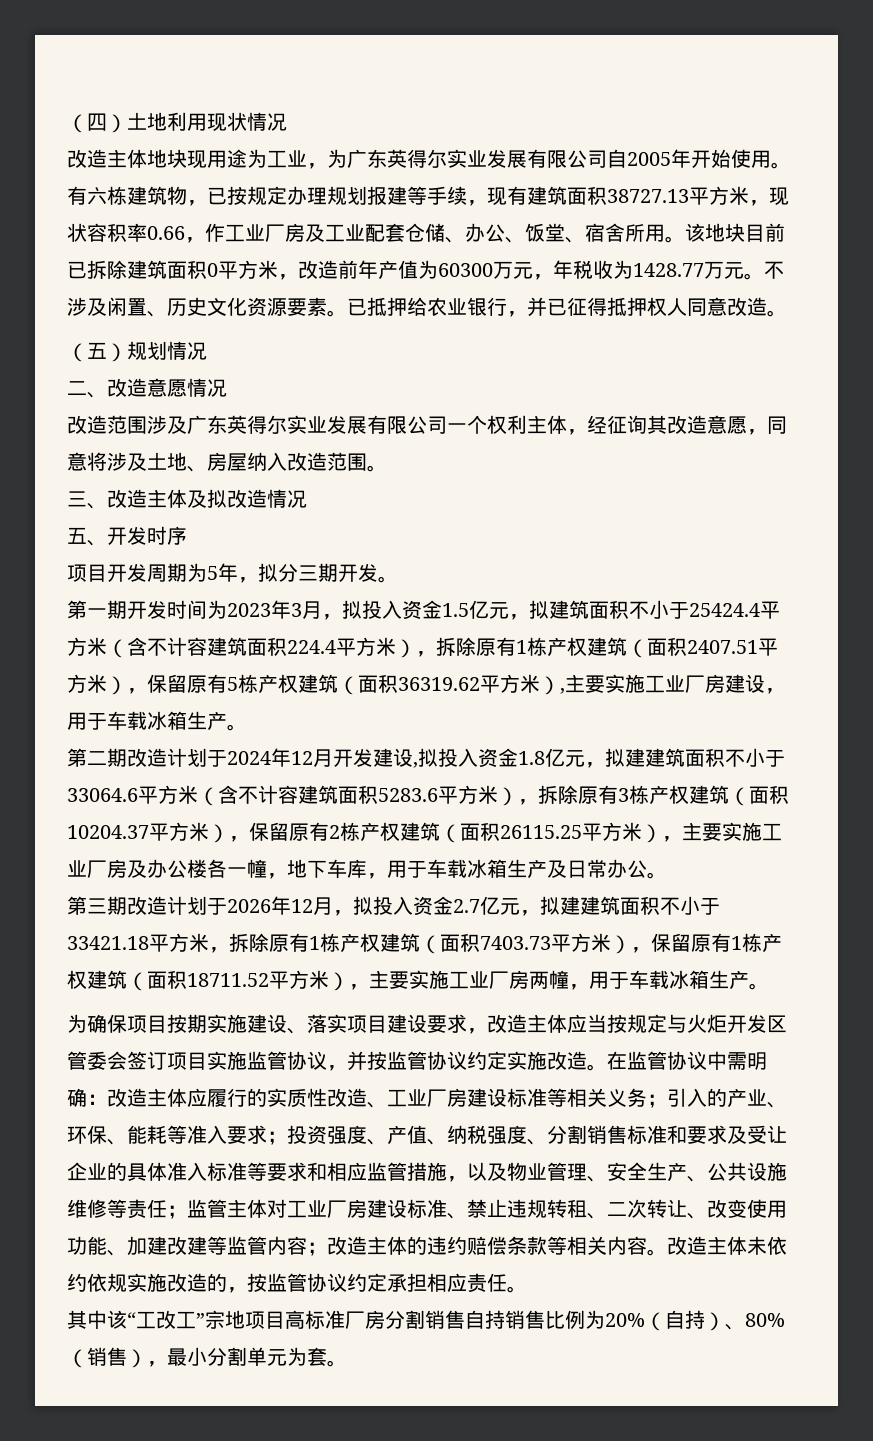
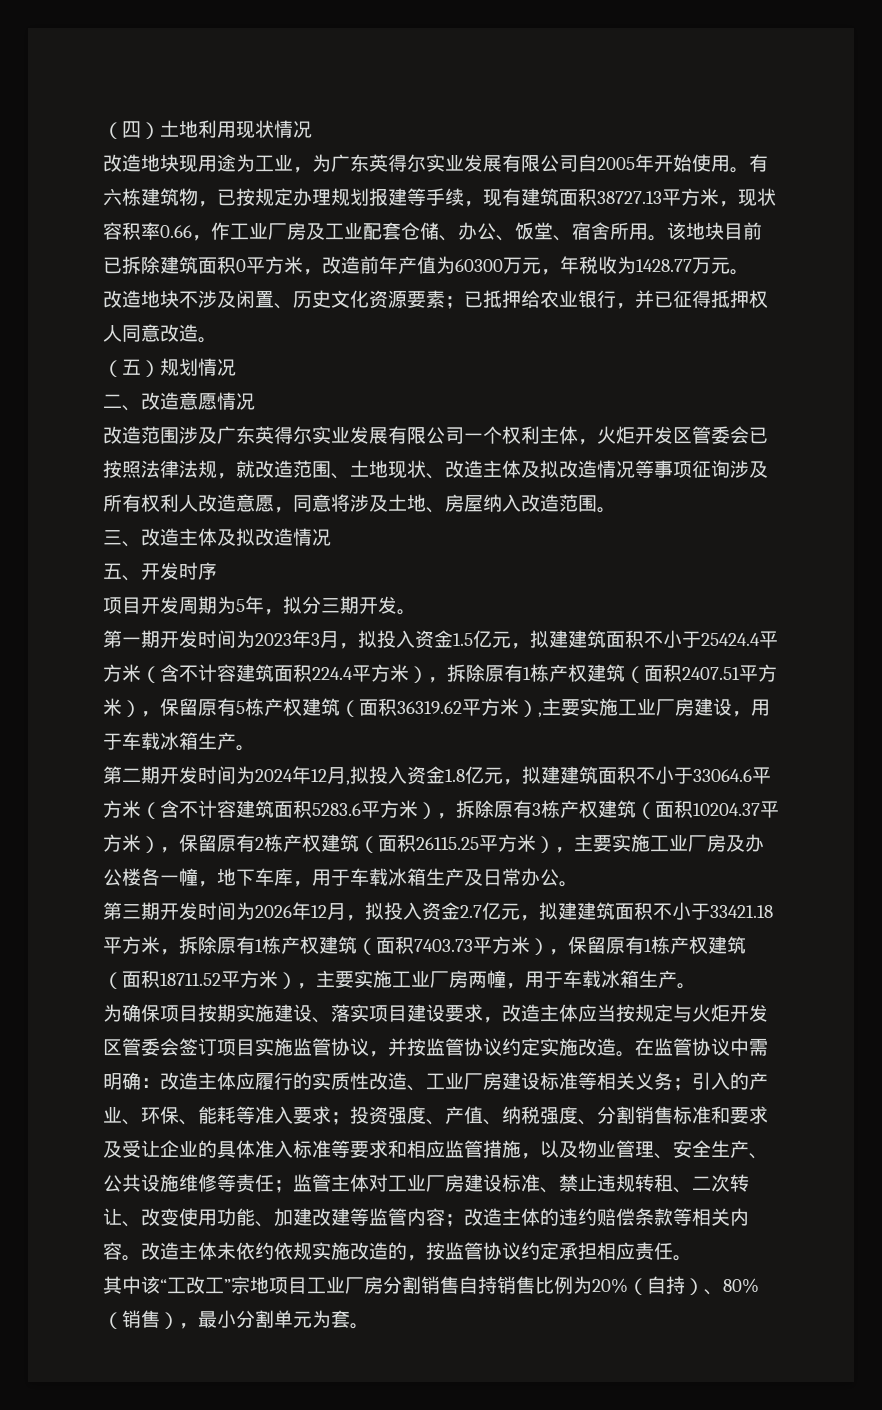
- 改造主体地块现用途为工业，为广东英得尔实业发展有限公司自2005年开始使用。
+ 改造地块现用途为工业，为广东英得尔实业发展有限公司自2005年开始使用。
- 该地块目前已拆除建筑面积0平方米，改造前年产值为60300万元，年税收为1428.77万元。不涉及闲置、历史文化资源要素。已抵押给农业银行，并已征得抵押权人同意改造。
+ 该地块目前已拆除建筑面积0平方米，改造前年产值为60300万元，年税收为1428.77万元。
+ 改造地块不涉及闲置、历史文化资源要素；已抵押给农业银行，并已征得抵押权人同意改造。
- 改造范围涉及广东英得尔实业发展有限公司一个权利主体，经征询其改造意愿，同意将涉及土地、房屋纳入改造范围。
+ 改造范围涉及广东英得尔实业发展有限公司一个权利主体，火炬开发区管委会已按照法律法规，就改造范围、土地现状、改造主体及拟改造情况等事项征询涉及所有权利人改造意愿，同意将涉及土地、房屋纳入改造范围。
- 第一期开发时间为2023年3月，拟投入资金1.5亿元，拟建筑面积不小于25424.4平方米（含不计容建筑面积224.4平方米），拆除原有1栋产权建筑（面积2407.51平方米），保留原有5栋产权建筑（面积36319.62平方米）,主要实施工业厂房建设，用于车载冰箱生产。
+ 第一期开发时间为2023年3月，拟投入资金1.5亿元，拟建建筑面积不小于25424.4平方米（含不计容建筑面积224.4平方米），拆除原有1栋产权建筑（面积2407.51平方米），保留原有5栋产权建筑（面积36319.62平方米）,主要实施工业厂房建设，用于车载冰箱生产。
- 第二期改造计划于2024年12月开发建设,拟投入资金1.8亿元，拟建建筑面积不小于33064.6平方米（含不计容建筑面积5283.6平方米），拆除原有3栋产权建筑（面积10204.37平方米），保留原有2栋产权建筑（面积26115.25平方米），主要实施工业厂房及办公楼各一幢，地下车库，用于车载冰箱生产及日常办公。
+ 第二期开发时间为2024年12月,拟投入资金1.8亿元，拟建建筑面积不小于33064.6平方米（含不计容建筑面积5283.6平方米），拆除原有3栋产权建筑（面积10204.37平方米），保留原有2栋产权建筑（面积26115.25平方米），主要实施工业厂房及办公楼各一幢，地下车库，用于车载冰箱生产及日常办公。
- 第三期改造计划于2026年12月，拟投入资金2.7亿元，拟建建筑面积不小于33421.18平方米，拆除原有1栋产权建筑（面积7403.73平方米），保留原有1栋产权建筑（面积18711.52平方米），主要实施工业厂房两幢，用于车载冰箱生产。
+ 第三期开发时间为2026年12月，拟投入资金2.7亿元，拟建建筑面积不小于33421.18平方米，拆除原有1栋产权建筑（面积7403.73平方米），保留原有1栋产权建筑（面积18711.52平方米），主要实施工业厂房两幢，用于车载冰箱生产。
- 其中该“工改工”宗地项目高标准厂房分割销售自持销售比例为20%（自持）、80%（销售），最小分割单元为套。
+ 其中该“工改工”宗地项目工业厂房分割销售自持销售比例为20%（自持）、80%（销售），最小分割单元为套。

